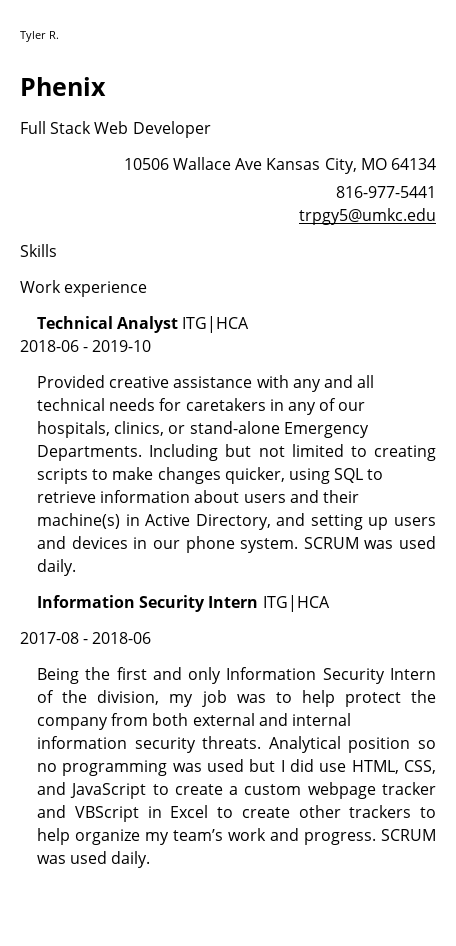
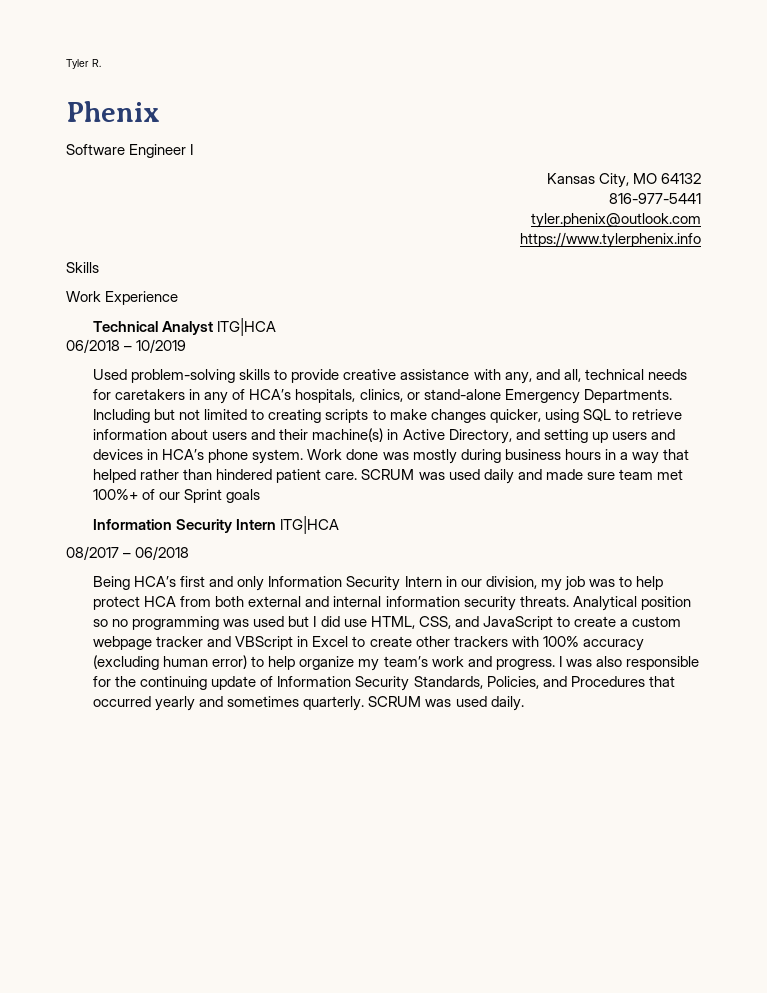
- Full Stack Web Developer
- 10506 Wallace Ave Kansas City, MO 64134
+ Software Engineer I
+ Kansas City, MO 64132
- trpgy5@umkc.edu
+ tyler.phenix@outlook.com
+ https://www.tylerphenix.info
- Work experience
+ Work Experience
- 2018-06 - 2019-10
- Provided creative assistance with any and all technical needs for caretakers in any of our hospitals, clinics, or stand-alone Emergency Departments.
+ 06/2018 – 10/2019
+ Used problem-solving skills to provide creative assistance with any, and all, technical needs for caretakers in any of HCA’s hospitals, clinics, or stand-alone Emergency Departments.
- Including but not limited to creating scripts to make changes quicker, using SQL to retrieve information about users and their machine(s) in Active Directory, and setting up users and devices in our phone system. SCRUM was used daily.
+ Including but not limited to creating scripts to make changes quicker, using SQL to retrieve information about users and their machine(s) in Active Directory, and setting up users and devices in HCA’s phone system. Work done was mostly during business hours in a way that helped rather than hindered patient care. SCRUM was used daily and made sure team met 100%+ of our Sprint goals
- 2017-08 - 2018-06
+ 08/2017 – 06/2018
- Being the first and only Information Security Intern of the division, my job was to help protect the company from both external and internal information security threats.
+ Being HCA’s first and only Information Security Intern in our division, my job was to help protect HCA from both external and internal information security threats.
- Analytical position so no programming was used but I did use HTML, CSS, and JavaScript to create a custom webpage tracker and VBScript in Excel to create other trackers to help organize my team’s work and progress.
+ Analytical position so no programming was used but I did use HTML, CSS, and JavaScript to create a custom webpage tracker and VBScript in Excel to create other trackers with 100% accuracy (excluding human error) to help organize my team’s work and progress.
+ I was also responsible for the continuing update of Information Security Standards, Policies, and Procedures that occurred yearly and sometimes quarterly.

